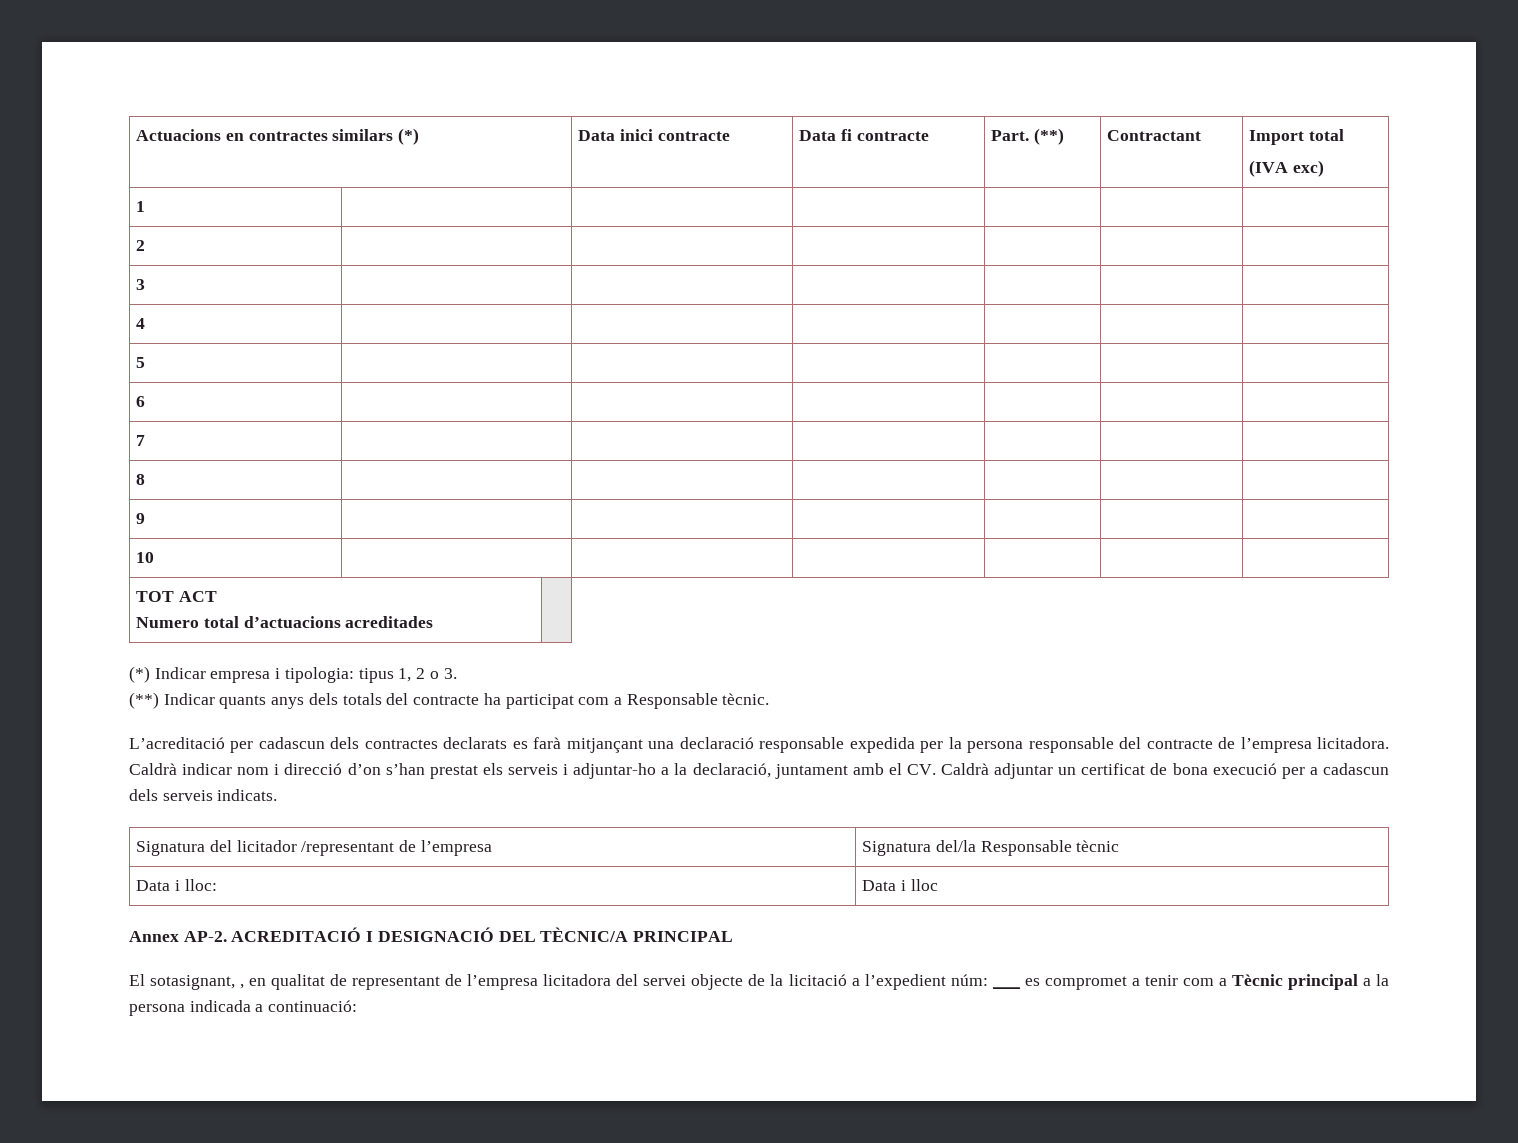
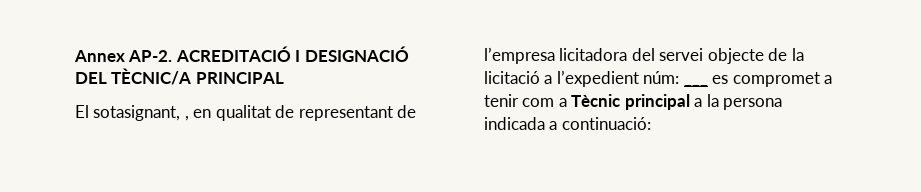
- Actuacions en contractes similars (*) | Data inici contracte | Data fi contracte | Part. (**) | Contractant | Import total
- (IVA exc)
- 1 | | | | | |
- 2 | | | | | |
- 3 | | | | | |
- 4 | | | | | |
- 5 | | | | | |
- 6 | | | | | |
- 7 | | | | | |
- 8 | | | | | |
- 9 | | | | | |
- 10 | | | | | |
- TOT ACT
- Numero total d’actuacions acreditades |
- (*) Indicar empresa i tipologia: tipus 1, 2 o 3.
- (**) Indicar quants anys dels totals del contracte ha participat com a Responsable tècnic.
- L’acreditació per cadascun dels contractes declarats es farà mitjançant una declaració responsable expedida per la persona responsable del contracte de l’empresa licitadora. Caldrà indicar nom i direcció d’on s’han prestat els serveis i adjuntar-ho a la declaració, juntament amb el CV. Caldrà adjuntar un certificat de bona execució per a cadascun dels serveis indicats.
- Signatura del licitador /representant de l’empresa | Signatura del/la Responsable tècnic
- Data i lloc: | Data i lloc

